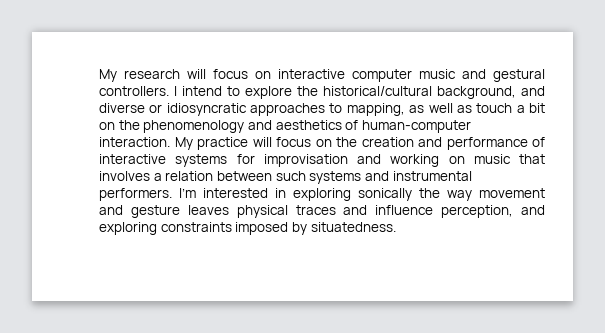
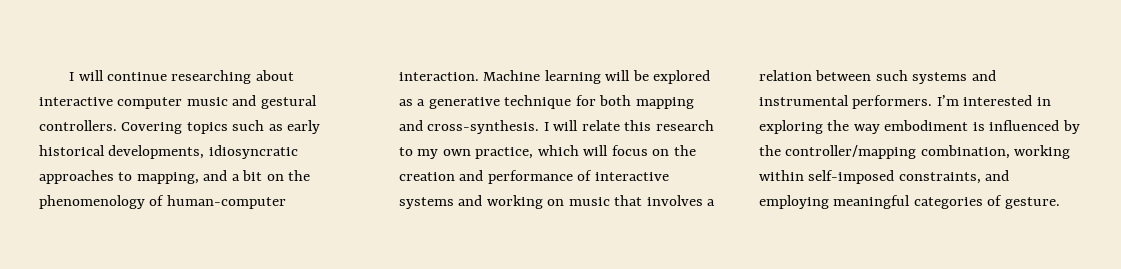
- My research will focus on interactive computer music and gestural controllers.
+ I will continue researching about interactive computer music and gestural controllers.
- I intend to explore the historical/cultural background, and diverse or idiosyncratic approaches to mapping, as well as touch a bit on the phenomenology and aesthetics of human-computer interaction.
+ Covering topics such as early historical developments, idiosyncratic approaches to mapping, and a bit on the phenomenology of human-computer interaction.
- My practice will focus on the creation and performance of interactive systems for improvisation and working on music that involves a relation between such systems and instrumental performers.
+ Machine learning will be explored as a generative technique for both mapping and cross-synthesis. I will relate this research to my own practice, which will focus on the creation and performance of interactive systems and working on music that involves a relation between such systems and instrumental performers.
- I’m interested in exploring sonically the way movement and gesture leaves physical traces and influence perception, and exploring constraints imposed by situatedness.
+ I’m interested in exploring the way embodiment is influenced by the controller/mapping combination, working within self-imposed constraints, and employing meaningful categories of gesture.

